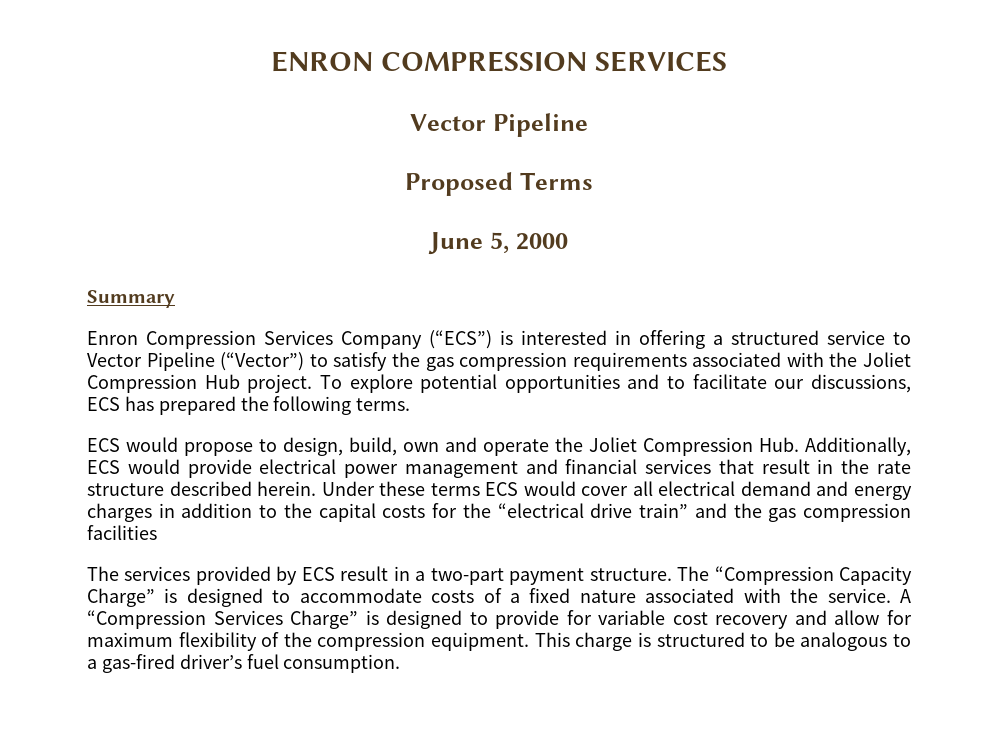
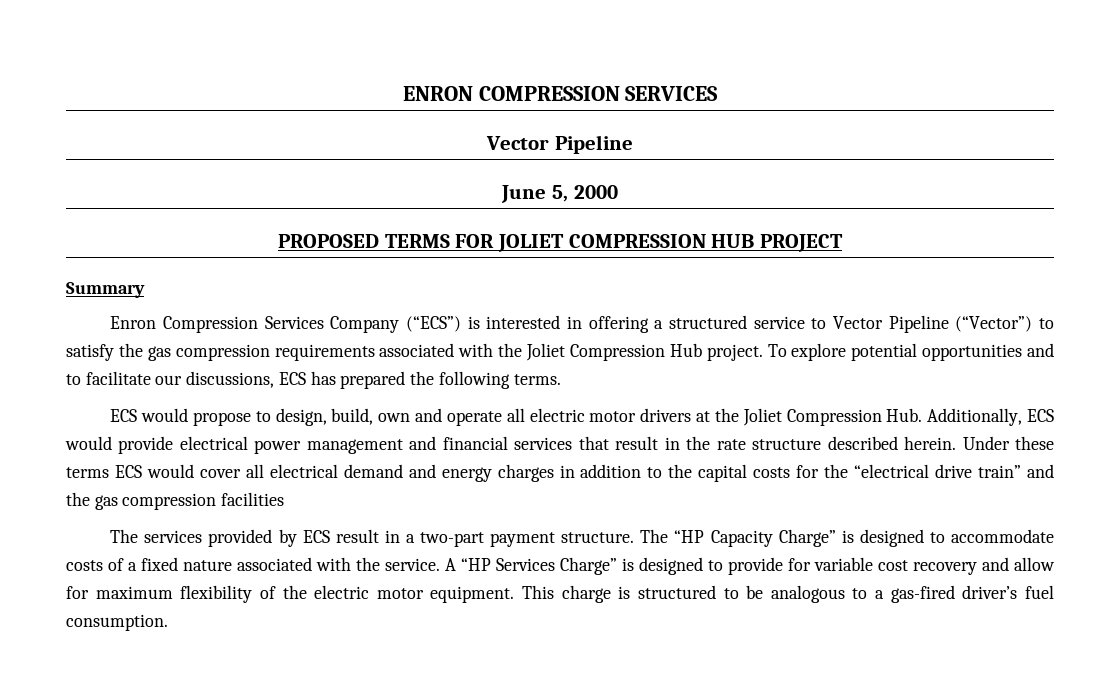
- Proposed Terms
+ PROPOSED TERMS FOR JOLIET COMPRESSION HUB PROJECT
- ECS would propose to design, build, own and operate the Joliet Compression Hub. Additionally, ECS would provide electrical power management and financial services that result in the rate structure described herein.
+ ECS would propose to design, build, own and operate all electric motor drivers at the Joliet Compression Hub. Additionally, ECS would provide electrical power management and financial services that result in the rate structure described herein.
- The “Compression Capacity Charge” is designed to accommodate costs of a fixed nature associated with the service.
+ The “HP Capacity Charge” is designed to accommodate costs of a fixed nature associated with the service.
- A “Compression Services Charge” is designed to provide for variable cost recovery and allow for maximum flexibility of the compression equipment.
+ A “HP Services Charge” is designed to provide for variable cost recovery and allow for maximum flexibility of the electric motor equipment.

